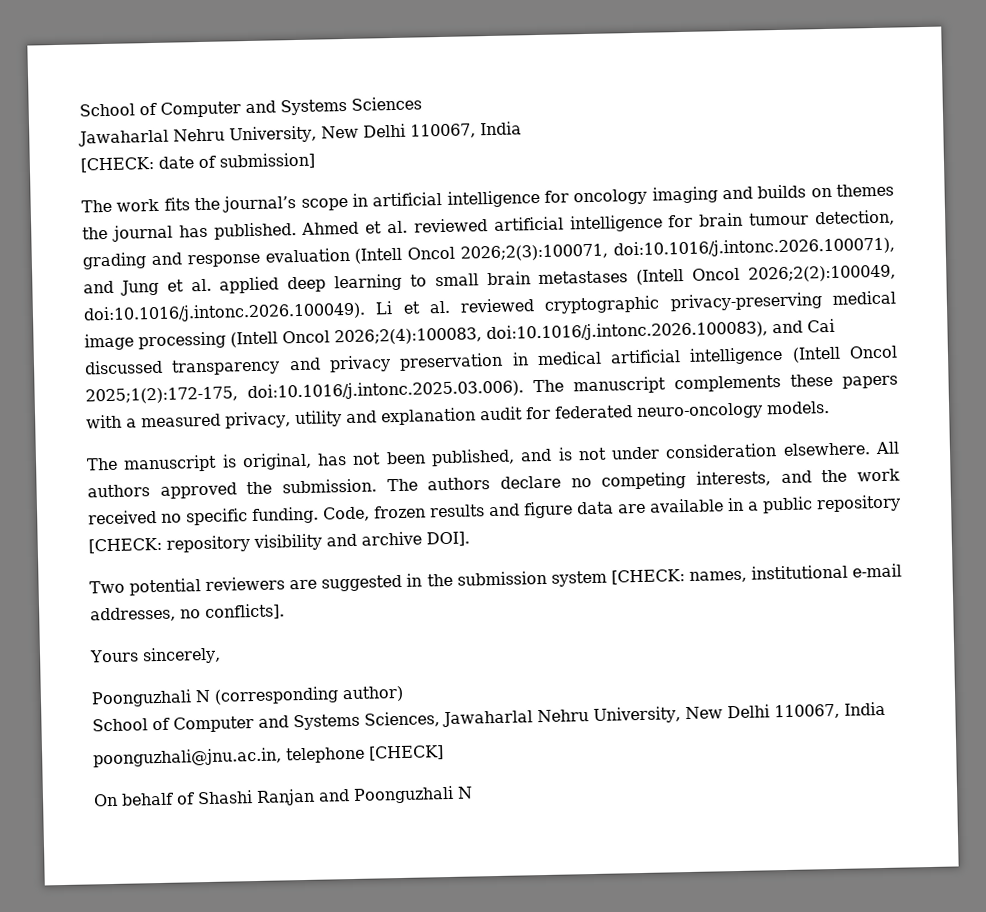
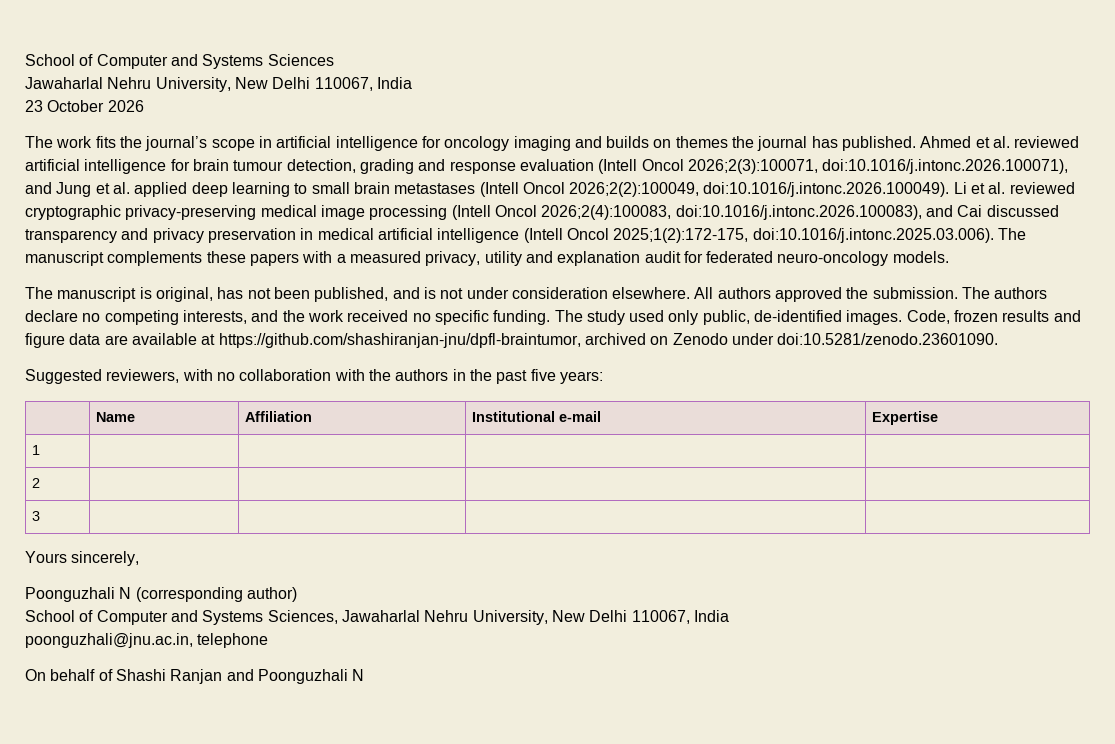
- [CHECK: date of submission]
+ 23 October 2026
+ The study used only public, de-identified images.
- Code, frozen results and figure data are available in a public repository [CHECK: repository visibility and archive DOI].
- Two potential reviewers are suggested in the submission system [CHECK: names, institutional e-mail addresses, no conflicts].
+ Code, frozen results and figure data are available at https://github.com/shashiranjan-jnu/dpfl-braintumor, archived on Zenodo under doi:10.5281/zenodo.23601090.
+ Suggested reviewers, with no collaboration with the authors in the past five years:
+ | Name | Affiliation | Institutional e-mail | Expertise
+ 1 | | | |
+ 2 | | | |
+ 3 | | | |
- poonguzhali@jnu.ac.in, telephone [CHECK]
+ poonguzhali@jnu.ac.in, telephone

